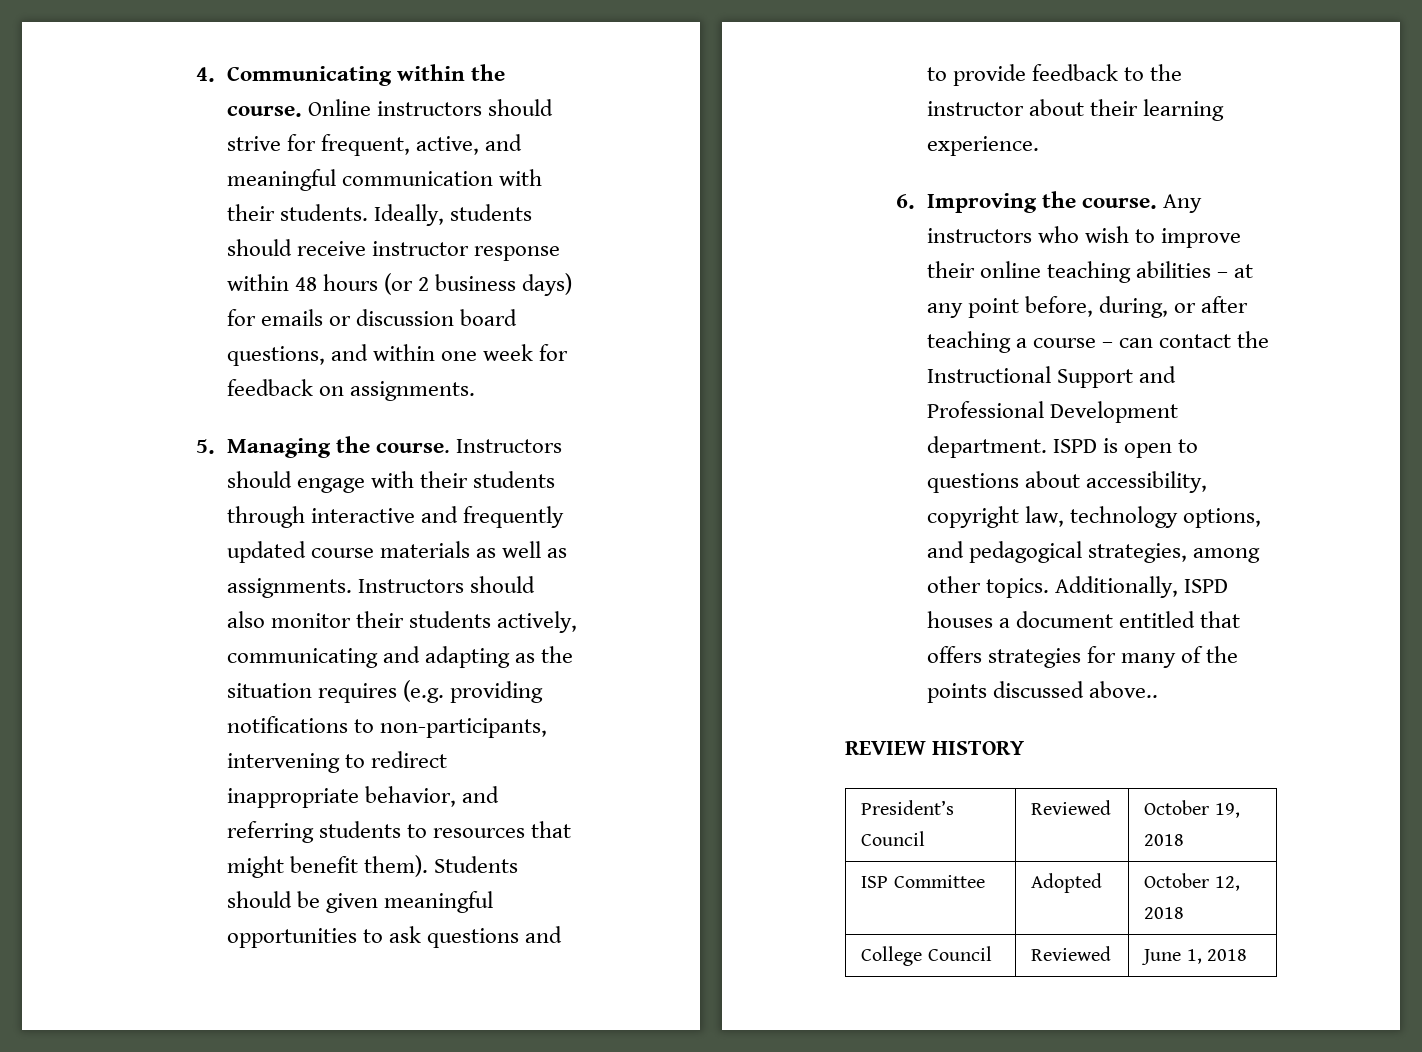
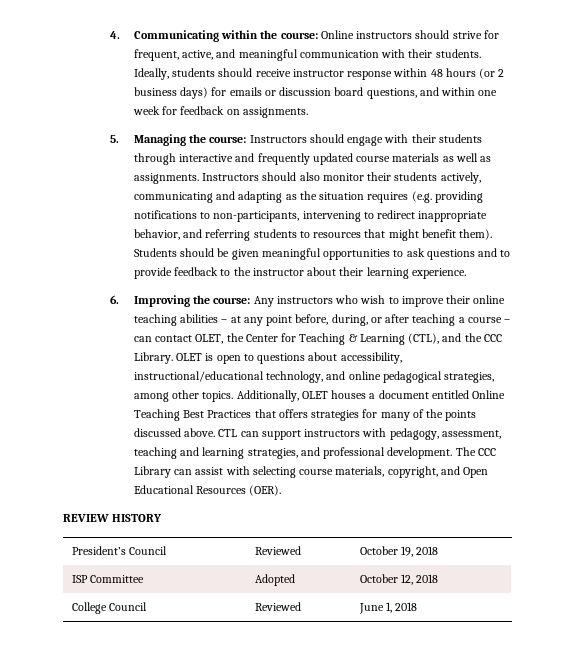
- 4. Communicating within the course. Online instructors should strive for frequent, active, and meaningful communication with their students.
+ 4. Communicating within the course: Online instructors should strive for frequent, active, and meaningful communication with their students.
- 5. Managing the course. Instructors should engage with their students through interactive and frequently updated course materials as well as assignments.
+ 5. Managing the course: Instructors should engage with their students through interactive and frequently updated course materials as well as assignments.
- 6. Improving the course. Any instructors who wish to improve their online teaching abilities – at any point before, during, or after teaching a course – can contact the Instructional Support and Professional Development department. ISPD is open to questions about accessibility, copyright law, technology options, and pedagogical strategies, among other topics.
+ 6. Improving the course: Any instructors who wish to improve their online teaching abilities – at any point before, during, or after teaching a course – can contact OLET, the Center for Teaching & Learning (CTL), and the CCC Library. OLET is open to questions about accessibility, instructional/educational technology, and online pedagogical strategies, among other topics.
- Additionally, ISPD houses a document entitled that offers strategies for many of the points discussed above..
+ Additionally, OLET houses a document entitled Online Teaching Best Practices that offers strategies for many of the points discussed above. CTL can support instructors with pedagogy, assessment, teaching and learning strategies, and professional development. The CCC Library can assist with selecting course materials, copyright, and Open Educational Resources (OER).

